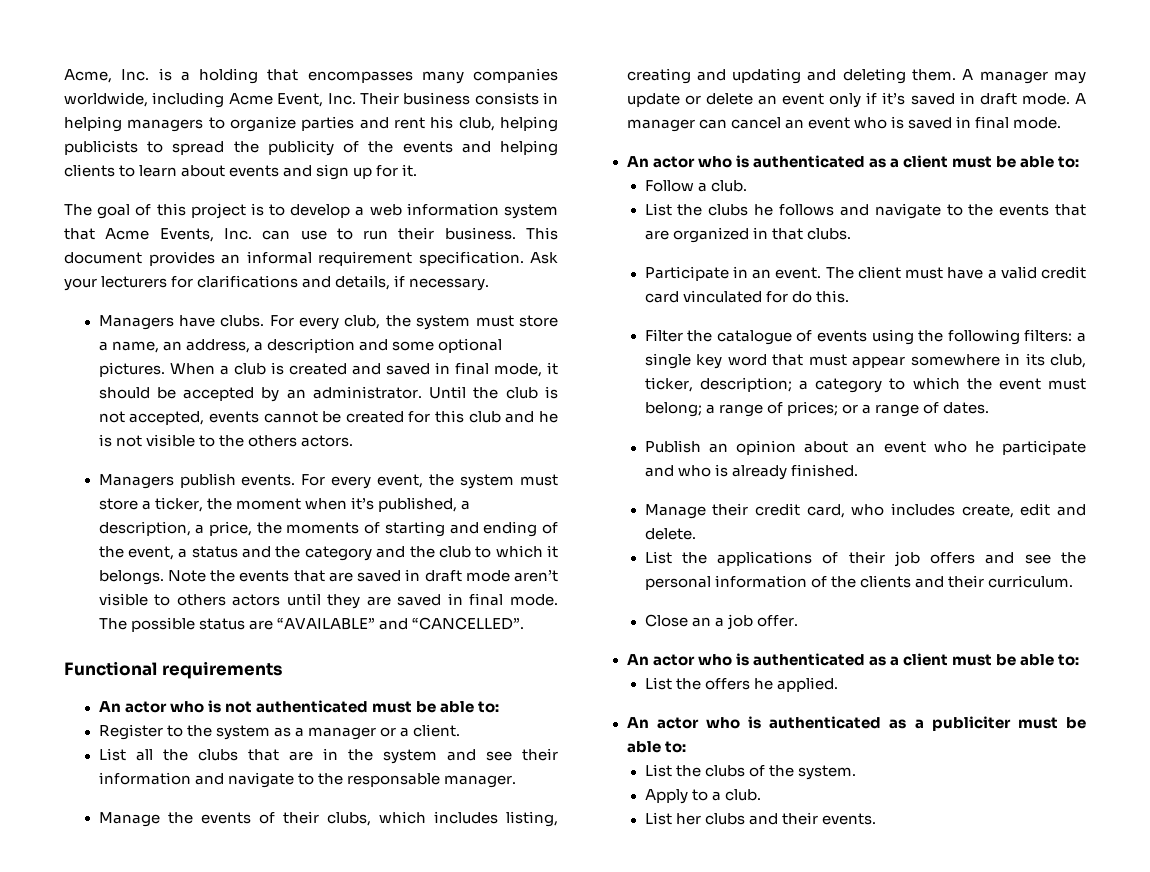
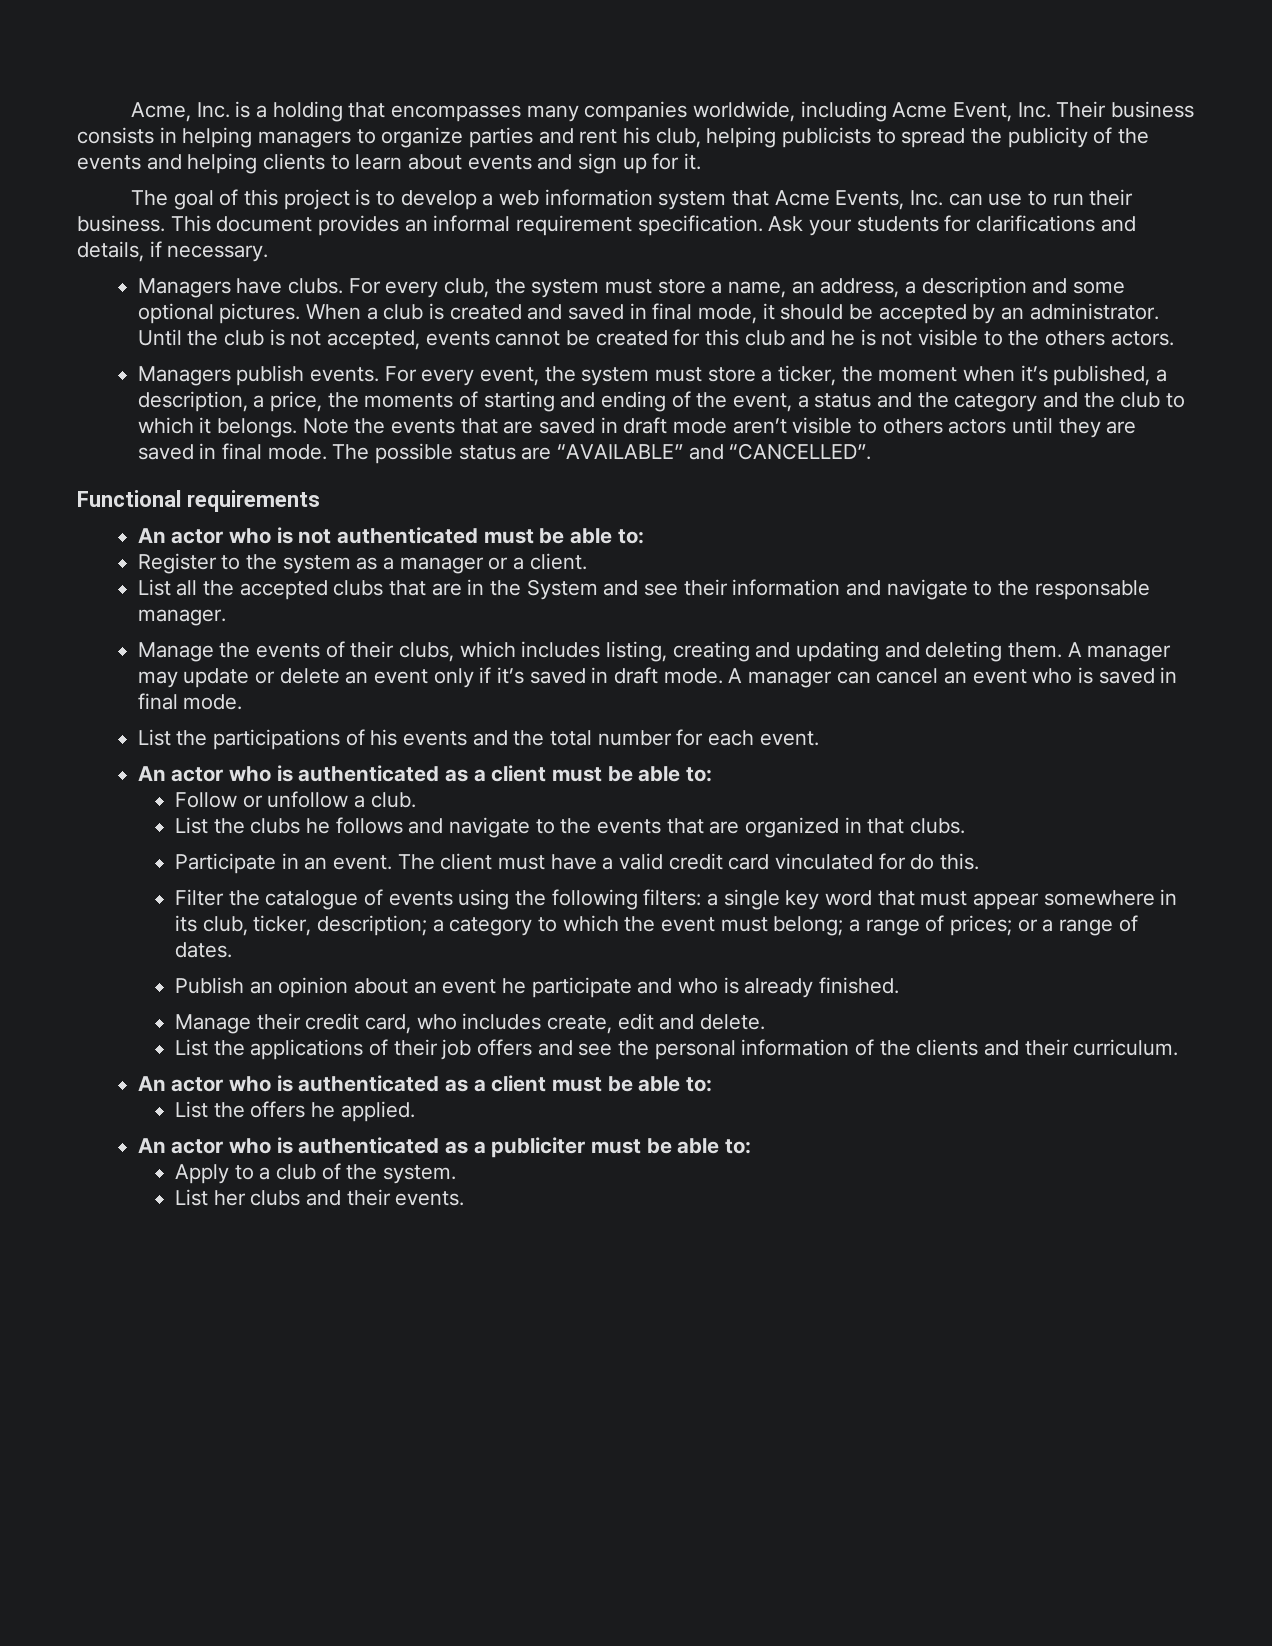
- Ask your lecturers for clarifications and details, if necessary.
+ Ask your students for clarifications and details, if necessary.
- List all the clubs that are in the system and see their information and navigate to the responsable manager.
+ List all the accepted clubs that are in the System and see their information and navigate to the responsable manager.
+ List the participations of his events and the total number for each event.
- Follow a club.
+ Follow or unfollow a club.
- Publish an opinion about an event who he participate and who is already finished.
+ Publish an opinion about an event he participate and who is already finished.
- Close an a job offer.
- List the clubs of the system.
+ Apply to a club of the system.
- Apply to a club.

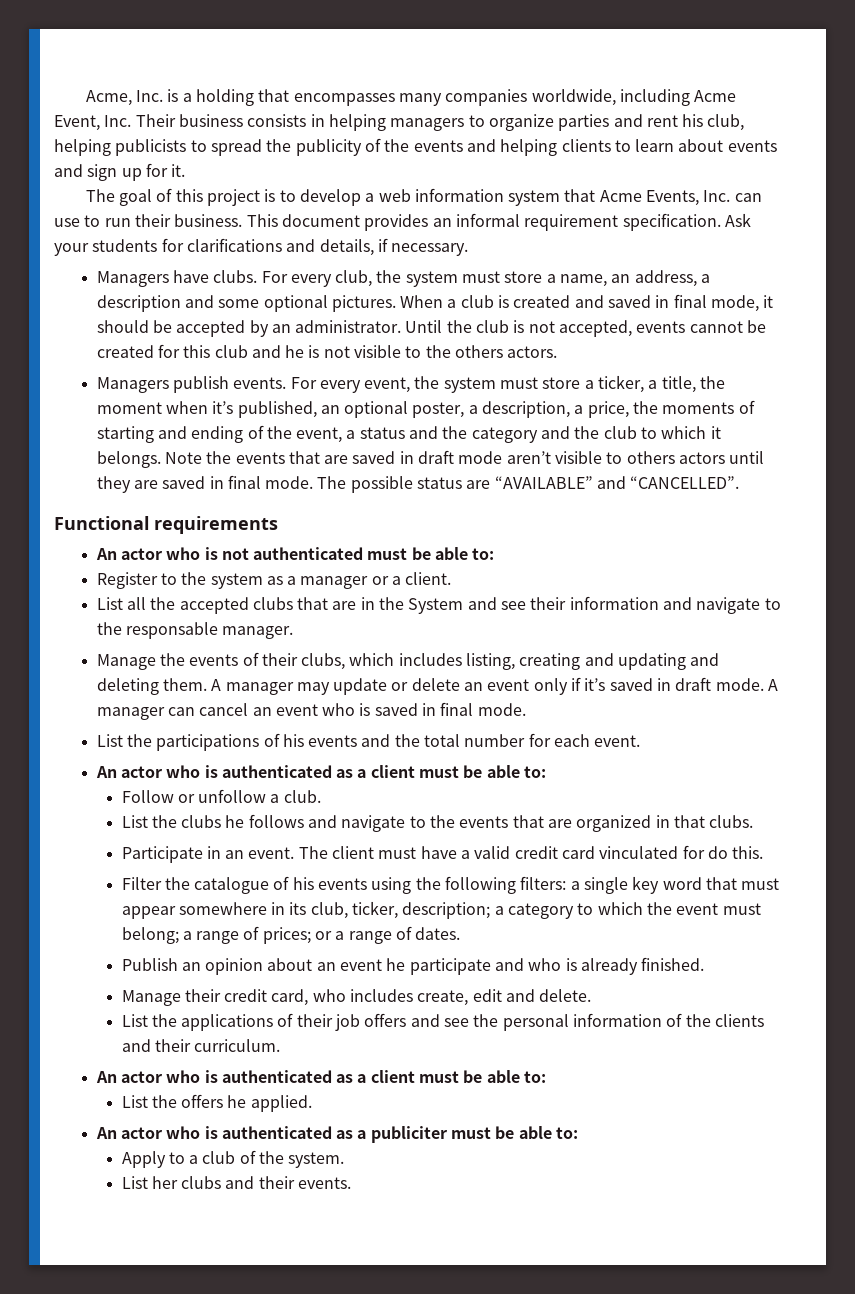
- For every event, the system must store a ticker, the moment when it’s published, a description, a price, the moments of starting and ending of the event, a status and the category and the club to which it belongs.
+ For every event, the system must store a ticker, a title, the moment when it’s published, an optional poster, a description, a price, the moments of starting and ending of the event, a status and the category and the club to which it belongs.
- Filter the catalogue of events using the following filters: a single key word that must appear somewhere in its club, ticker, description; a category to which the event must belong; a range of prices; or a range of dates.
+ Filter the catalogue of his events using the following filters: a single key word that must appear somewhere in its club, ticker, description; a category to which the event must belong; a range of prices; or a range of dates.

